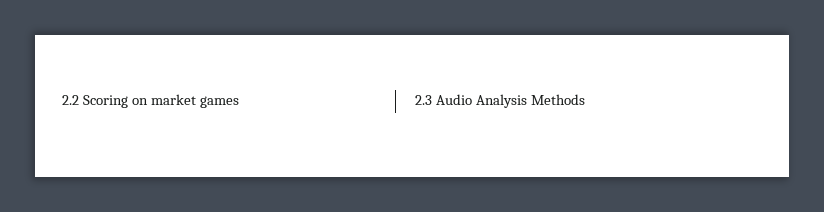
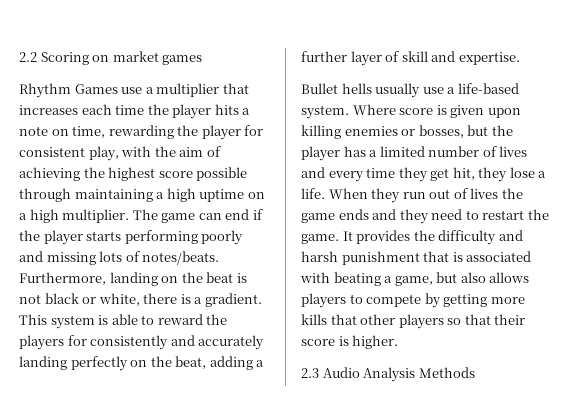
+ Rhythm Games use a multiplier that increases each time the player hits a note on time, rewarding the player for consistent play, with the aim of achieving the highest score possible through maintaining a high uptime on a high multiplier. The game can end if the player starts performing poorly and missing lots of notes/beats. Furthermore, landing on the beat is not black or white, there is a gradient. This system is able to reward the players for consistently and accurately landing perfectly on the beat, adding a further layer of skill and expertise.
+ Bullet hells usually use a life-based system. Where score is given upon killing enemies or bosses, but the player has a limited number of lives and every time they get hit, they lose a life. When they run out of lives the game ends and they need to restart the game. It provides the difficulty and harsh punishment that is associated with beating a game, but also allows players to compete by getting more kills that other players so that their score is higher.

